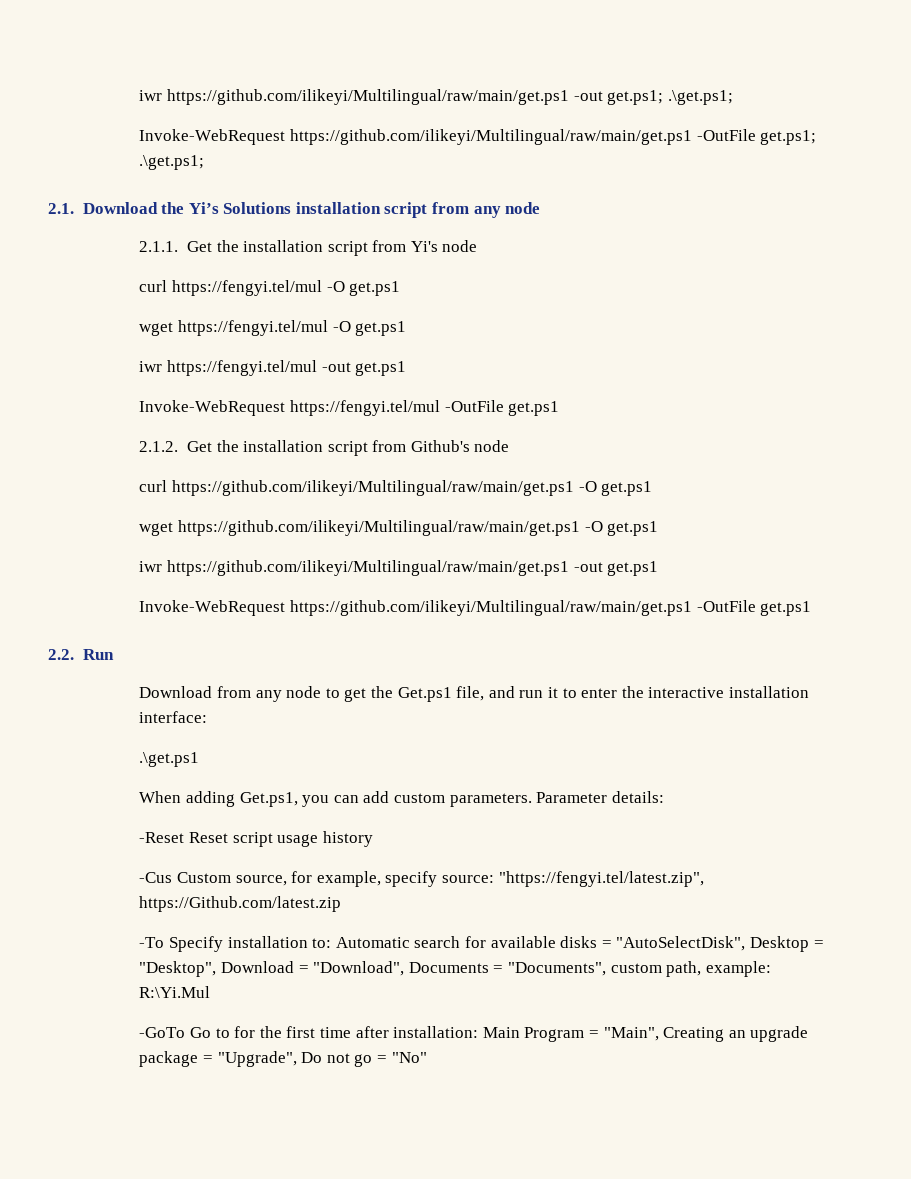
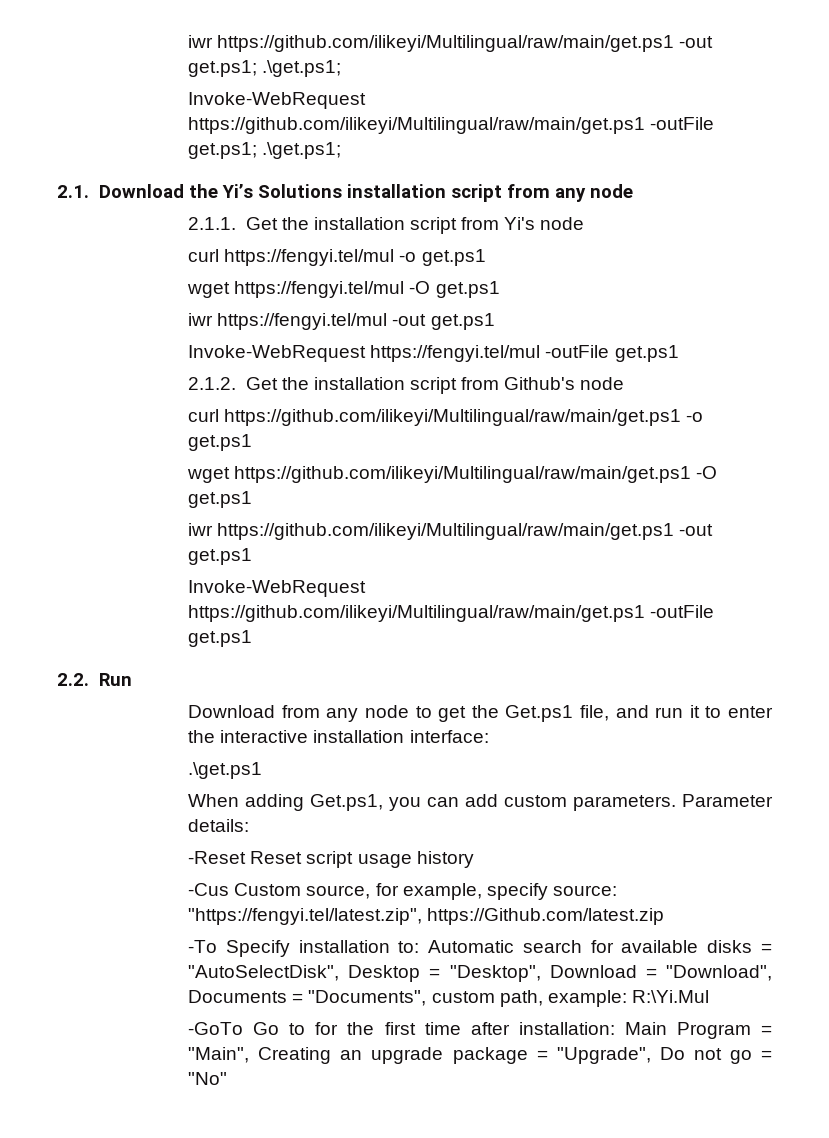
- Invoke-WebRequest https://github.com/ilikeyi/Multilingual/raw/main/get.ps1 -OutFile get.ps1; .\get.ps1;
+ Invoke-WebRequest https://github.com/ilikeyi/Multilingual/raw/main/get.ps1 -outFile get.ps1; .\get.ps1;
- curl https://fengyi.tel/mul -O get.ps1
+ curl https://fengyi.tel/mul -o get.ps1
- Invoke-WebRequest https://fengyi.tel/mul -OutFile get.ps1
+ Invoke-WebRequest https://fengyi.tel/mul -outFile get.ps1
- curl https://github.com/ilikeyi/Multilingual/raw/main/get.ps1 -O get.ps1
+ curl https://github.com/ilikeyi/Multilingual/raw/main/get.ps1 -o get.ps1
- Invoke-WebRequest https://github.com/ilikeyi/Multilingual/raw/main/get.ps1 -OutFile get.ps1
+ Invoke-WebRequest https://github.com/ilikeyi/Multilingual/raw/main/get.ps1 -outFile get.ps1

